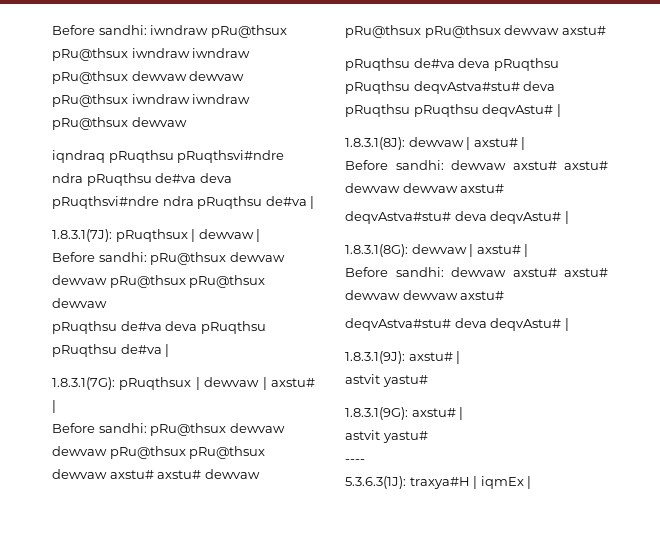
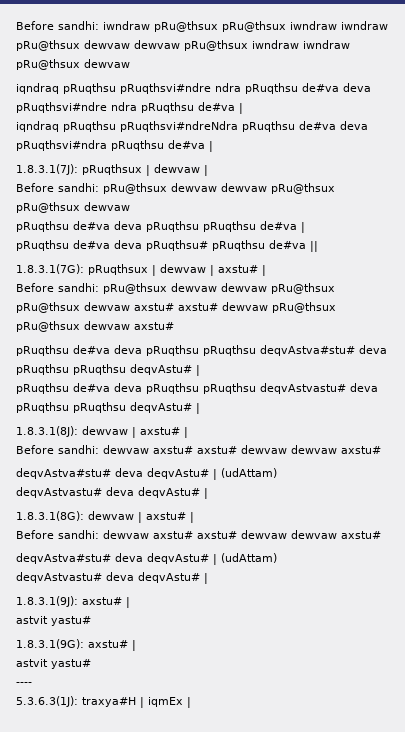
+ iqndraq pRuqthsu pRuqthsvi#ndreNdra pRuqthsu de#va deva pRuqthsvi#ndra pRuqthsu de#va |
+ pRuqthsu de#va deva pRuqthsu# pRuqthsu de#va ||
+ pRuqthsu de#va deva pRuqthsu pRuqthsu deqvAstvastu# deva pRuqthsu pRuqthsu deqvAstu# |
  1.8.3.1(8J): dewvaw | axstu# |
  Before sandhi: dewvaw axstu# axstu# dewvaw dewvaw axstu#
- deqvAstva#stu# deva deqvAstu# |
+ deqvAstva#stu# deva deqvAstu# | (udAttam)
+ deqvAstvastu# deva deqvAstu# |
  1.8.3.1(8G): dewvaw | axstu# |
  Before sandhi: dewvaw axstu# axstu# dewvaw dewvaw axstu#
- deqvAstva#stu# deva deqvAstu# |
+ deqvAstva#stu# deva deqvAstu# | (udAttam)
+ deqvAstvastu# deva deqvAstu# |

